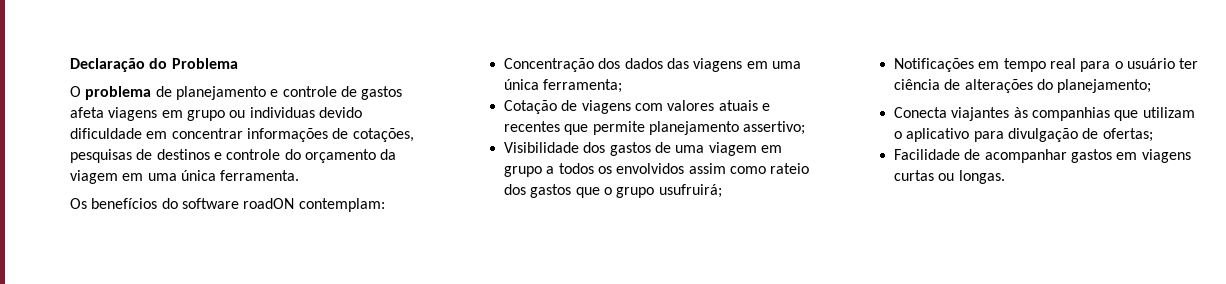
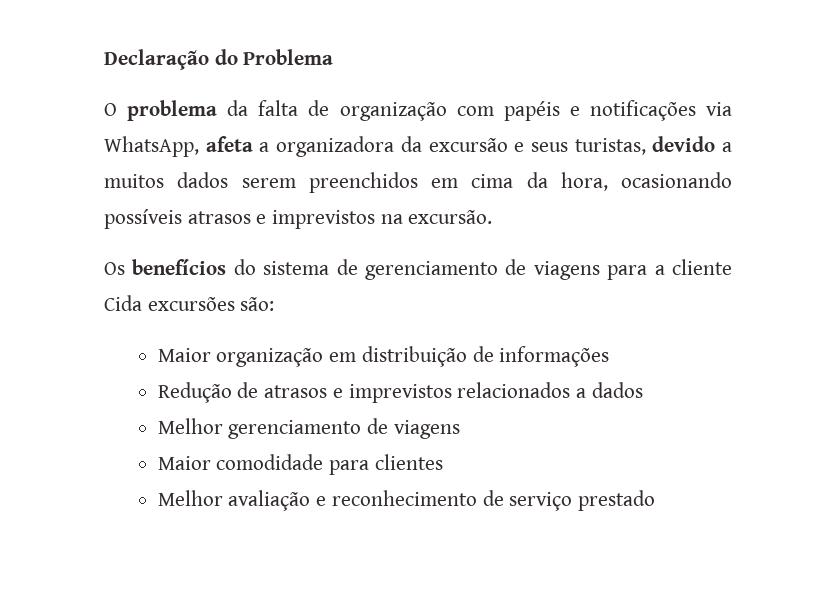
- O problema de planejamento e controle de gastos afeta viagens em grupo ou individuas devido dificuldade em concentrar informações de cotações, pesquisas de destinos e controle do orçamento da viagem em uma única ferramenta.
- Os benefícios do software roadON contemplam:
- Concentração dos dados das viagens em uma única ferramenta;
- Cotação de viagens com valores atuais e recentes que permite planejamento assertivo;
- Visibilidade dos gastos de uma viagem em grupo a todos os envolvidos assim como rateio dos gastos que o grupo usufruirá;
- Notificações em tempo real para o usuário ter ciência de alterações do planejamento;
- Conecta viajantes às companhias que utilizam o aplicativo para divulgação de ofertas;
- Facilidade de acompanhar gastos em viagens curtas ou longas.
+ O problema da falta de organização com papéis e notificações via WhatsApp, afeta a organizadora da excursão e seus turistas, devido a muitos dados serem preenchidos em cima da hora, ocasionando possíveis atrasos e imprevistos na excursão.
+ Os benefícios do sistema de gerenciamento de viagens para a cliente Cida excursões são:
+ Maior organização em distribuição de informações
+ Redução de atrasos e imprevistos relacionados a dados
+ Melhor gerenciamento de viagens
+ Maior comodidade para clientes
+ Melhor avaliação e reconhecimento de serviço prestado

